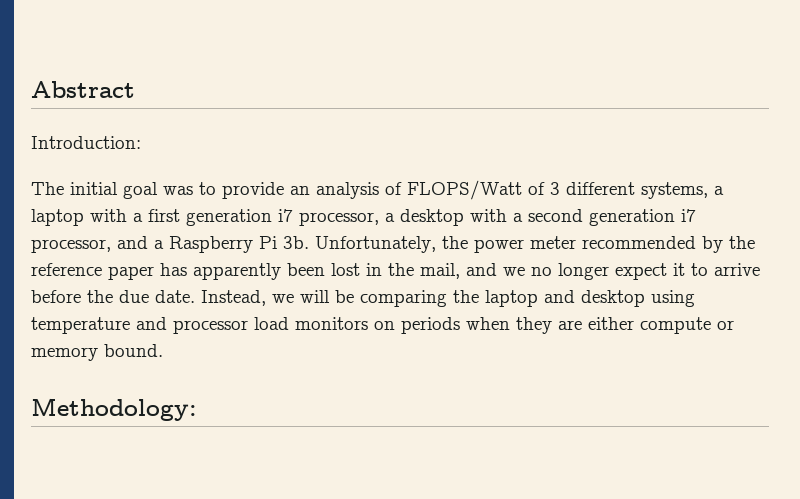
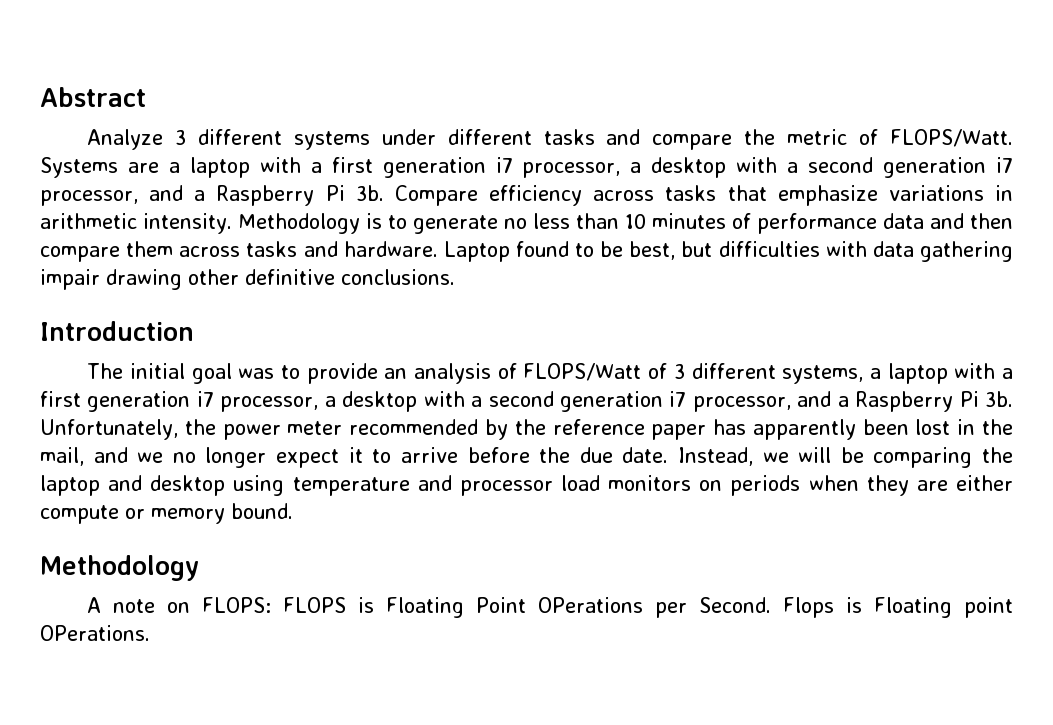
- Introduction:
+ Analyze 3 different systems under different tasks and compare the metric of FLOPS/Watt. Systems are a laptop with a first generation i7 processor, a desktop with a second generation i7 processor, and a Raspberry Pi 3b. Compare efficiency across tasks that emphasize variations in arithmetic intensity. Methodology is to generate no less than 10 minutes of performance data and then compare them across tasks and hardware. Laptop found to be best, but difficulties with data gathering impair drawing other definitive conclusions.
+ Introduction
  Instead, we will be comparing the laptop and desktop using temperature and processor load monitors on periods when they are either compute or memory bound.
- Methodology:
+ Methodology
+ A note on FLOPS: FLOPS is Floating Point OPerations per Second. Flops is Floating point OPerations.

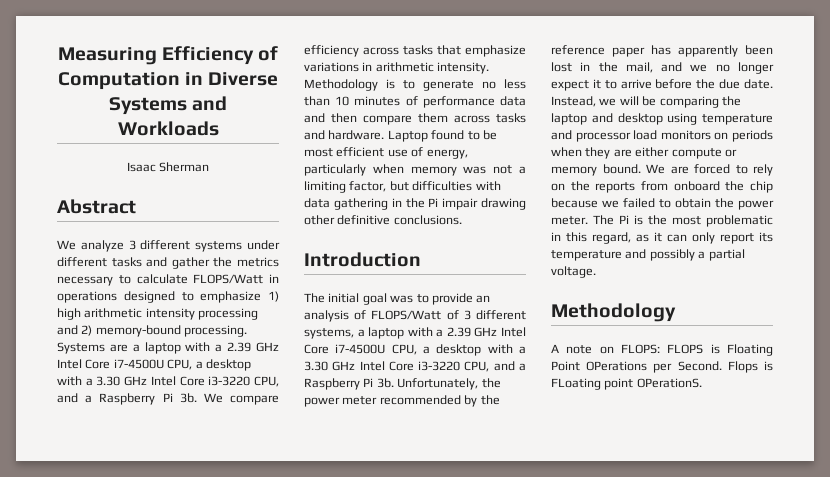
+ Measuring Efficiency of Computation in Diverse Systems and Workloads
+ Isaac Sherman
- Analyze 3 different systems under different tasks and compare the metric of FLOPS/Watt.
+ We analyze 3 different systems under different tasks and gather the metrics necessary to calculate FLOPS/Watt in operations designed to emphasize 1) high arithmetic intensity processing and 2) memory-bound processing.
- Systems are a laptop with a first generation i7 processor, a desktop with a second generation i7 processor, and a Raspberry Pi 3b. Compare efficiency across tasks that emphasize variations in arithmetic intensity.
+ Systems are a laptop with a 2.39 GHz Intel Core i7-4500U CPU, a desktop with a 3.30 GHz Intel Core i3-3220 CPU, and a Raspberry Pi 3b. We compare efficiency across tasks that emphasize variations in arithmetic intensity.
- Laptop found to be best, but difficulties with data gathering impair drawing other definitive conclusions.
+ Laptop found to be most efficient use of energy, particularly when memory was not a limiting factor, but difficulties with data gathering in the Pi impair drawing other definitive conclusions.
- The initial goal was to provide an analysis of FLOPS/Watt of 3 different systems, a laptop with a first generation i7 processor, a desktop with a second generation i7 processor, and a Raspberry Pi 3b.
+ The initial goal was to provide an analysis of FLOPS/Watt of 3 different systems, a laptop with a 2.39 GHz Intel Core i7-4500U CPU, a desktop with a 3.30 GHz Intel Core i3-3220 CPU, and a Raspberry Pi 3b.
+ We are forced to rely on the reports from onboard the chip because we failed to obtain the power meter. The Pi is the most problematic in this regard, as it can only report its temperature and possibly a partial voltage.
- Flops is Floating point OPerations.
+ Flops is FLoating point OPerationS.

